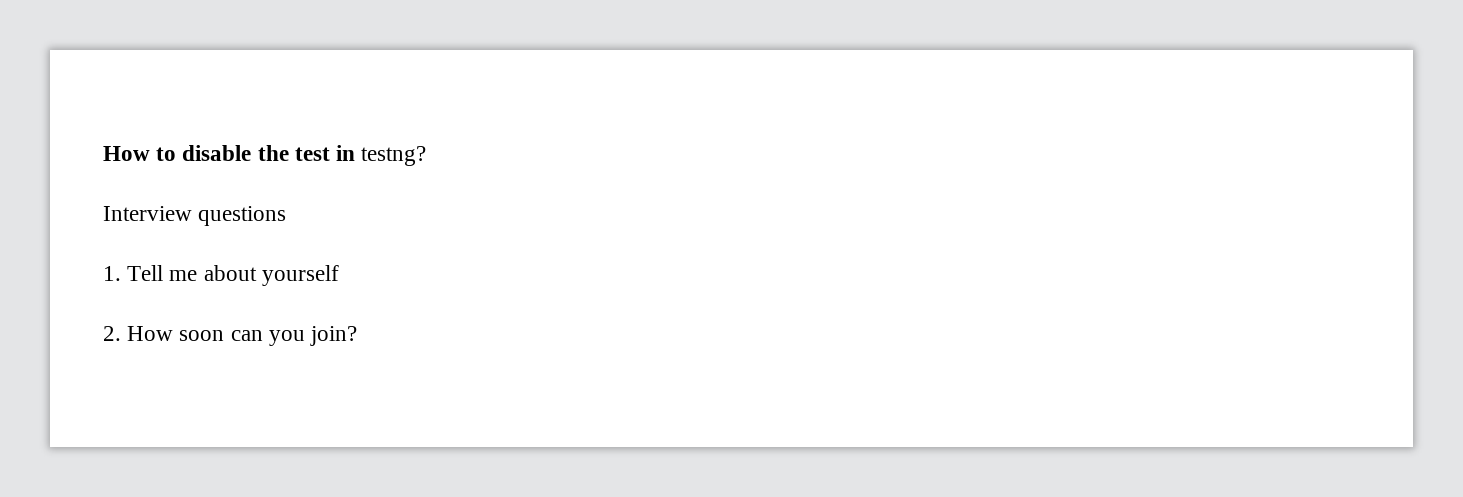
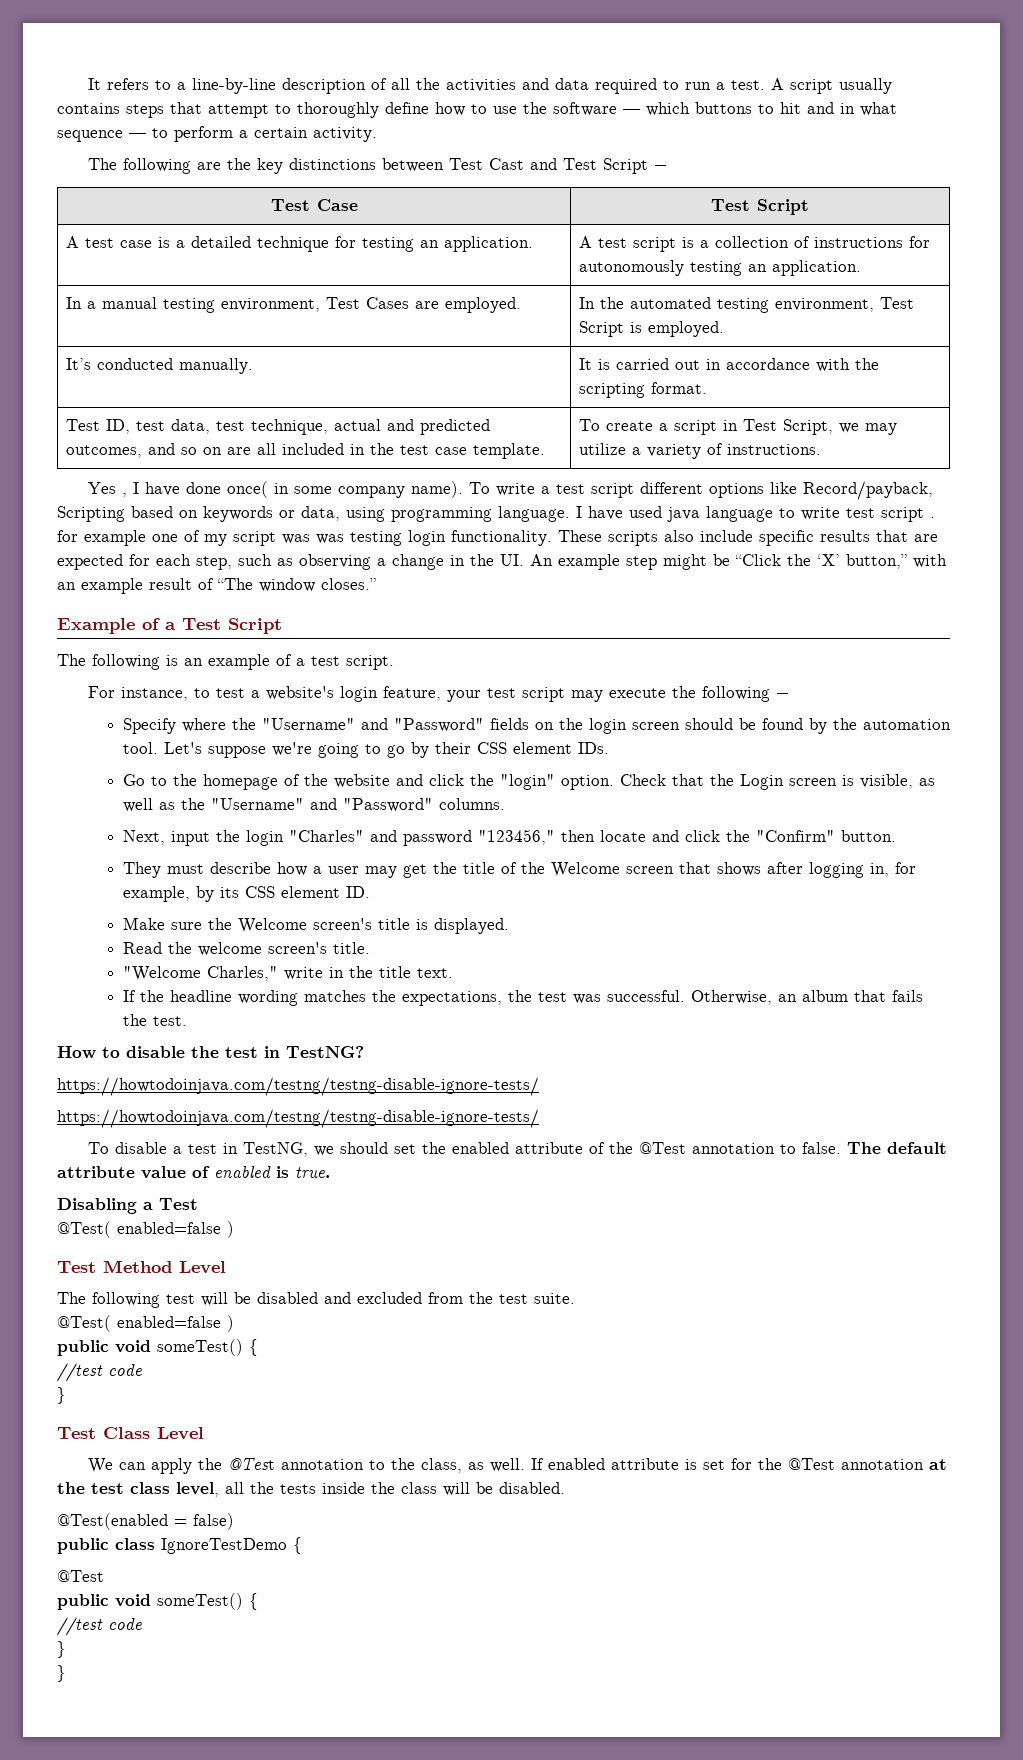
+ It refers to a line-by-line description of all the activities and data required to run a test. A script usually contains steps that attempt to thoroughly define how to use the software — which buttons to hit and in what sequence — to perform a certain activity.
+ The following are the key distinctions between Test Cast and Test Script −
+ Test Case | Test Script
+ A test case is a detailed technique for testing an application. | A test script is a collection of instructions for autonomously testing an application.
+ In a manual testing environment, Test Cases are employed. | In the automated testing environment, Test Script is employed.
+ It’s conducted manually. | It is carried out in accordance with the scripting format.
+ Test ID, test data, test technique, actual and predicted outcomes, and so on are all included in the test case template. | To create a script in Test Script, we may utilize a variety of instructions.
+ Yes , I have done once( in some company name). To write a test script different options like Record/payback, Scripting based on keywords or data, using programming language. I have used java language to write test script . for example one of my script was was testing login functionality. These scripts also include specific results that are expected for each step, such as observing a change in the UI. An example step might be “Click the ‘X’ button,” with an example result of “The window closes.”
+ Example of a Test Script
+ The following is an example of a test script.
+ For instance, to test a website's login feature, your test script may execute the following −
+ Specify where the "Username" and "Password" fields on the login screen should be found by the automation tool. Let's suppose we're going to go by their CSS element IDs.
+ Go to the homepage of the website and click the "login" option. Check that the Login screen is visible, as well as the "Username" and "Password" columns.
+ Next, input the login "Charles" and password "123456," then locate and click the "Confirm" button.
+ They must describe how a user may get the title of the Welcome screen that shows after logging in, for example, by its CSS element ID.
+ Make sure the Welcome screen's title is displayed.
+ Read the welcome screen's title.
+ "Welcome Charles," write in the title text.
+ If the headline wording matches the expectations, the test was successful. Otherwise, an album that fails the test.
- How to disable the test in testng?
- Interview questions
- 1. Tell me about yourself
- 2. How soon can you join?
+ How to disable the test in TestNG?
+ https://howtodoinjava.com/testng/testng-disable-ignore-tests/
+ https://howtodoinjava.com/testng/testng-disable-ignore-tests/
+ To disable a test in TestNG, we should set the enabled attribute of the @Test annotation to false. The default attribute value of enabled is true.
+ Disabling a Test
+ @Test( enabled=false )
+ Test Method Level
+ The following test will be disabled and excluded from the test suite.
+ @Test( enabled=false )
+ public void someTest() {
+ //test code
+ }
+ Test Class Level
+ We can apply the @Test annotation to the class, as well. If enabled attribute is set for the @Test annotation at the test class level, all the tests inside the class will be disabled.
+ @Test(enabled = false)
+ public class IgnoreTestDemo {
+ @Test
+ public void someTest() {
+ //test code
+ }
+ }

